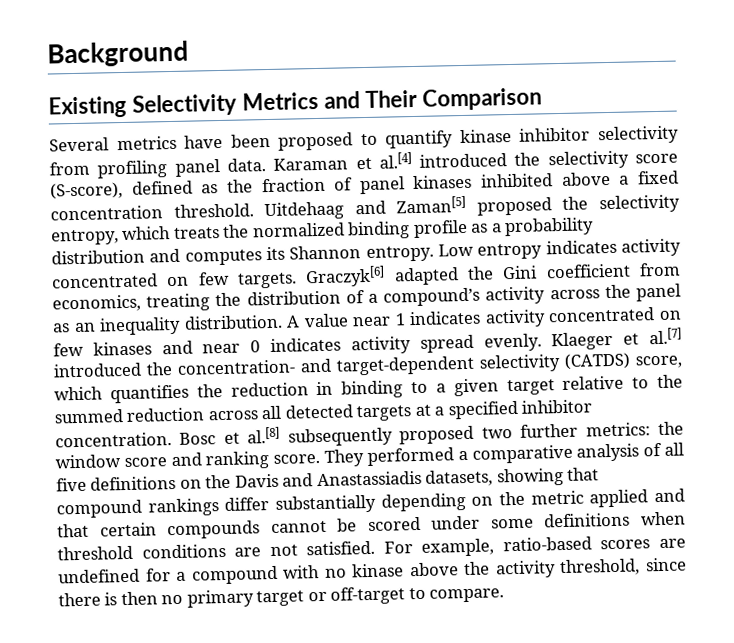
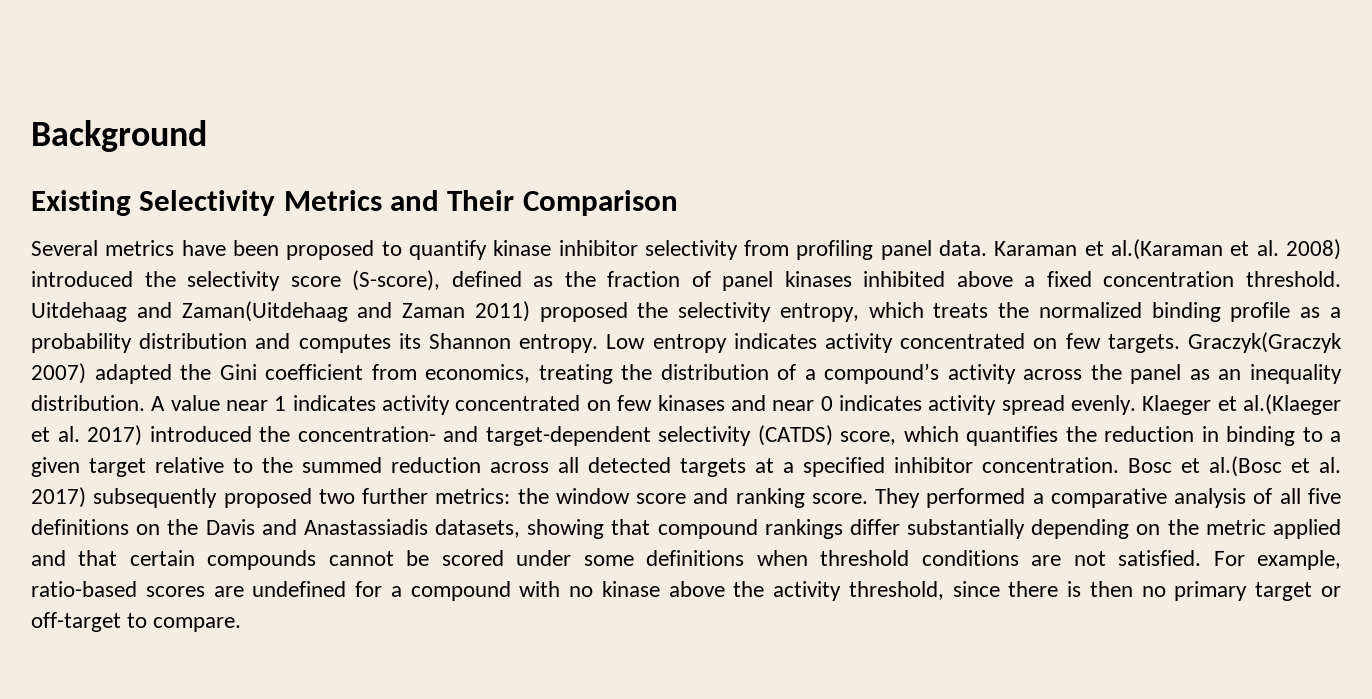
- Karaman et al.[4] introduced the selectivity score (S-score), defined as the fraction of panel kinases inhibited above a fixed concentration threshold.
+ Karaman et al.(Karaman et al. 2008) introduced the selectivity score (S-score), defined as the fraction of panel kinases inhibited above a fixed concentration threshold.
- Uitdehaag and Zaman[5] proposed the selectivity entropy, which treats the normalized binding profile as a probability distribution and computes its Shannon entropy.
+ Uitdehaag and Zaman(Uitdehaag and Zaman 2011) proposed the selectivity entropy, which treats the normalized binding profile as a probability distribution and computes its Shannon entropy.
- Graczyk[6] adapted the Gini coefficient from economics, treating the distribution of a compound’s activity across the panel as an inequality distribution.
+ Graczyk(Graczyk 2007) adapted the Gini coefficient from economics, treating the distribution of a compound’s activity across the panel as an inequality distribution.
- Klaeger et al.[7] introduced the concentration- and target-dependent selectivity (CATDS) score, which quantifies the reduction in binding to a given target relative to the summed reduction across all detected targets at a specified inhibitor concentration.
+ Klaeger et al.(Klaeger et al. 2017) introduced the concentration- and target-dependent selectivity (CATDS) score, which quantifies the reduction in binding to a given target relative to the summed reduction across all detected targets at a specified inhibitor concentration.
- Bosc et al.[8] subsequently proposed two further metrics: the window score and ranking score.
+ Bosc et al.(Bosc et al. 2017) subsequently proposed two further metrics: the window score and ranking score.

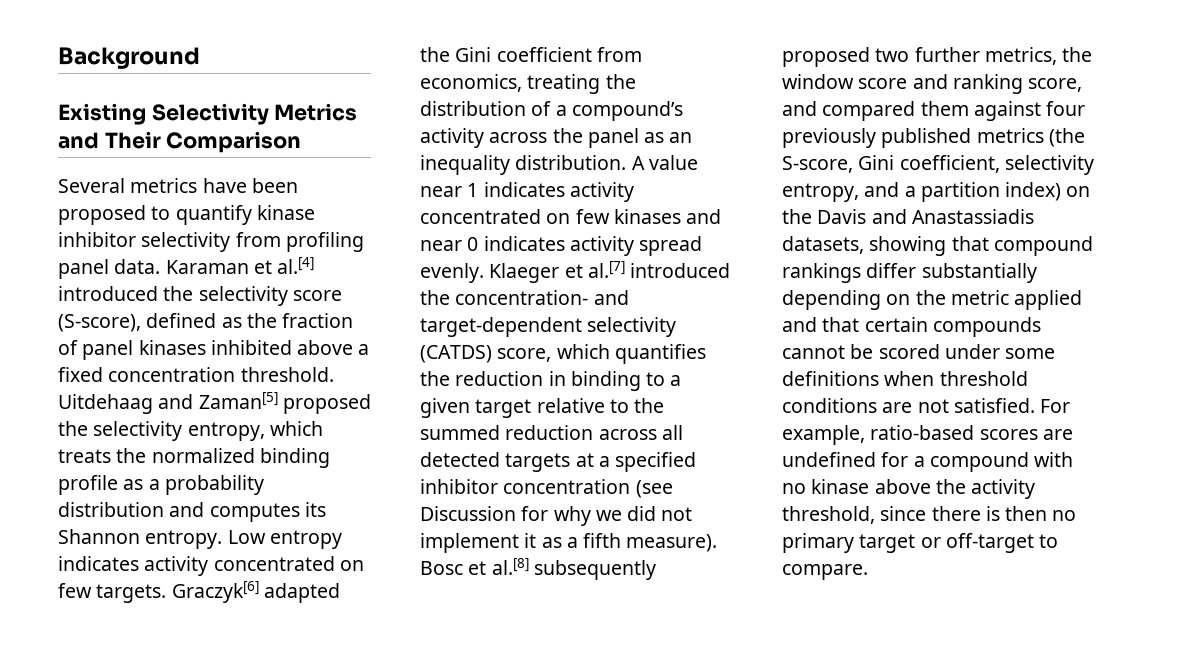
- Karaman et al.(Karaman et al. 2008) introduced the selectivity score (S-score), defined as the fraction of panel kinases inhibited above a fixed concentration threshold.
+ Karaman et al.[4] introduced the selectivity score (S-score), defined as the fraction of panel kinases inhibited above a fixed concentration threshold.
- Uitdehaag and Zaman(Uitdehaag and Zaman 2011) proposed the selectivity entropy, which treats the normalized binding profile as a probability distribution and computes its Shannon entropy.
+ Uitdehaag and Zaman[5] proposed the selectivity entropy, which treats the normalized binding profile as a probability distribution and computes its Shannon entropy.
- Graczyk(Graczyk 2007) adapted the Gini coefficient from economics, treating the distribution of a compound’s activity across the panel as an inequality distribution.
+ Graczyk[6] adapted the Gini coefficient from economics, treating the distribution of a compound’s activity across the panel as an inequality distribution.
- Klaeger et al.(Klaeger et al. 2017) introduced the concentration- and target-dependent selectivity (CATDS) score, which quantifies the reduction in binding to a given target relative to the summed reduction across all detected targets at a specified inhibitor concentration. Bosc et al.(Bosc et al. 2017) subsequently proposed two further metrics: the window score and ranking score. They performed a comparative analysis of all five definitions on the Davis and Anastassiadis datasets, showing that compound rankings differ substantially depending on the metric applied and that certain compounds cannot be scored under some definitions when threshold conditions are not satisfied.
+ Klaeger et al.[7] introduced the concentration- and target-dependent selectivity (CATDS) score, which quantifies the reduction in binding to a given target relative to the summed reduction across all detected targets at a specified inhibitor concentration (see Discussion for why we did not implement it as a fifth measure). Bosc et al.[8] subsequently proposed two further metrics, the window score and ranking score, and compared them against four previously published metrics (the S-score, Gini coefficient, selectivity entropy, and a partition index) on the Davis and Anastassiadis datasets, showing that compound rankings differ substantially depending on the metric applied and that certain compounds cannot be scored under some definitions when threshold conditions are not satisfied.

